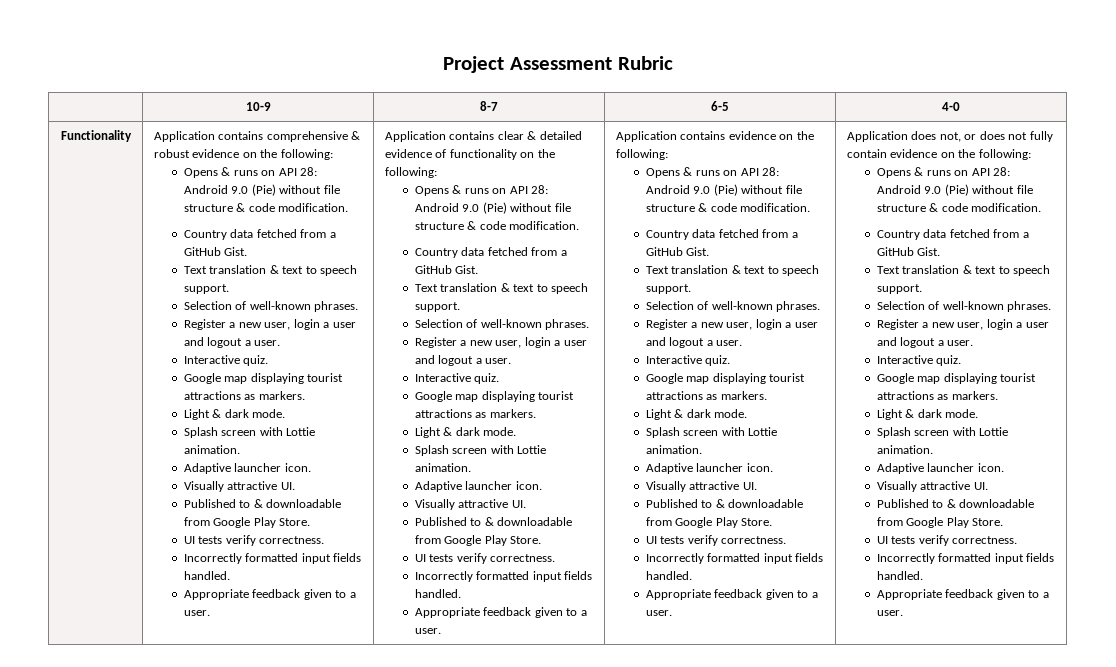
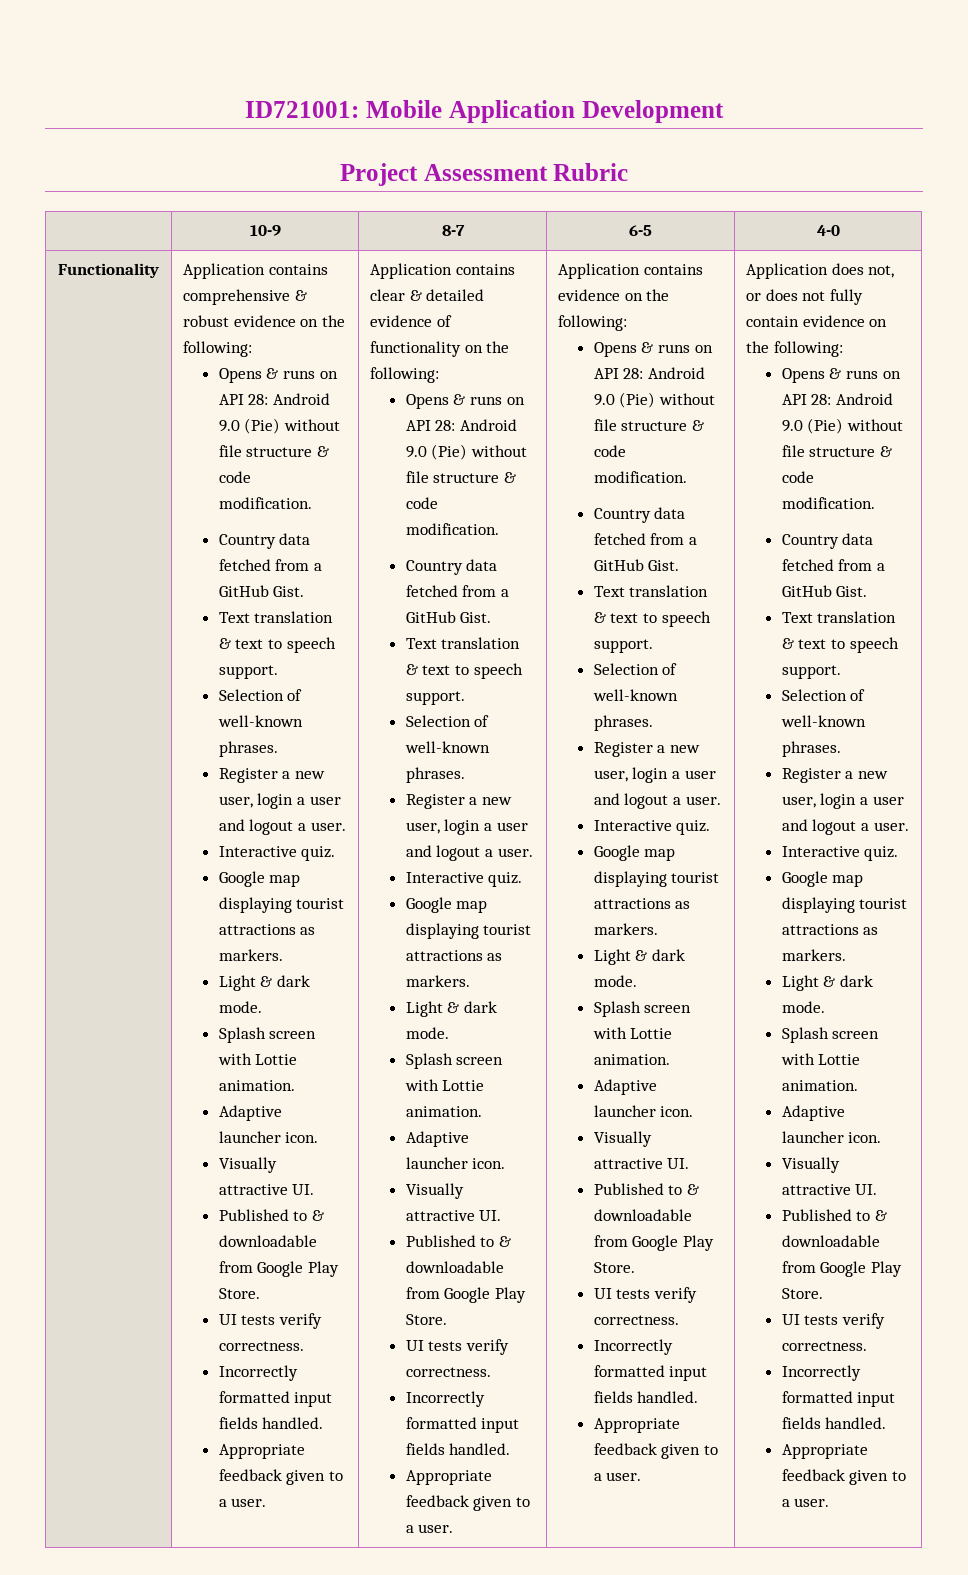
+ ID721001: Mobile Application Development

